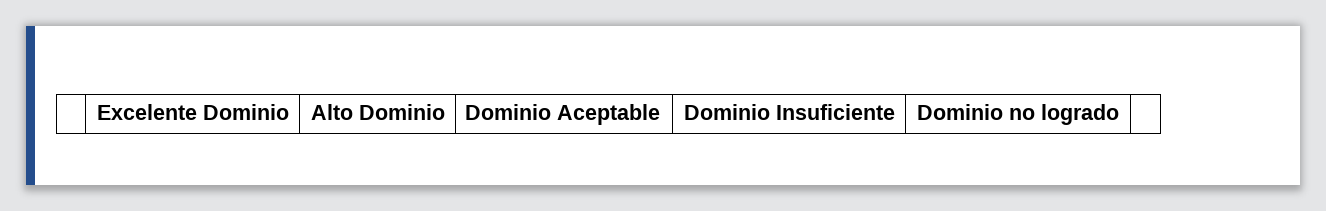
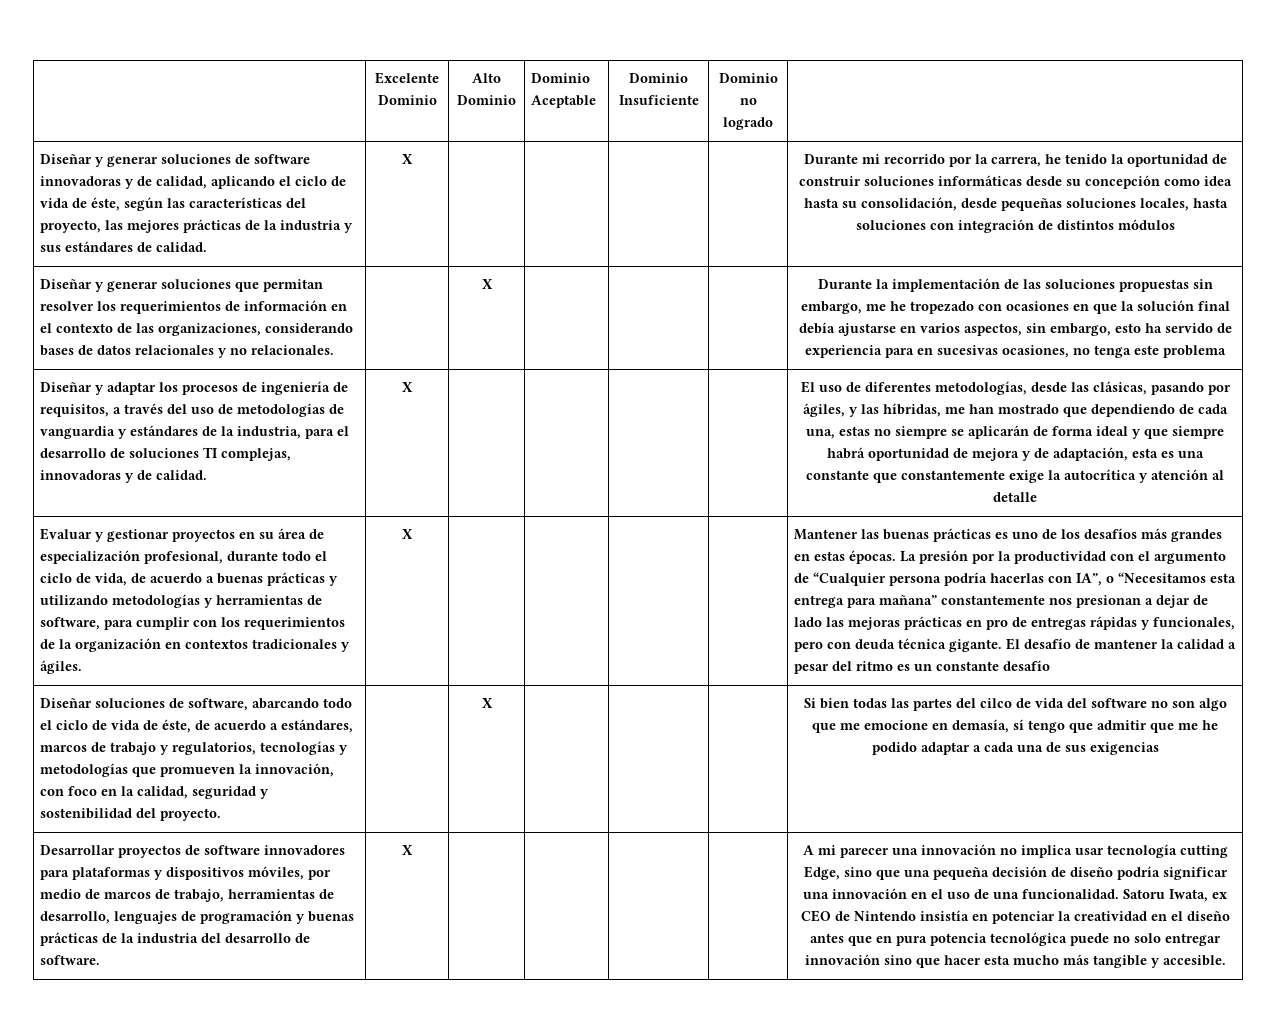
+ Diseñar y generar soluciones de software innovadoras y de calidad, aplicando el ciclo de vida de éste, según las características del proyecto, las mejores prácticas de la industria y sus estándares de calidad. | X | | | | | Durante mi recorrido por la carrera, he tenido la oportunidad de construir soluciones informáticas desde su concepción como idea hasta su consolidación, desde pequeñas soluciones locales, hasta soluciones con integración de distintos módulos
+ Diseñar y generar soluciones que permitan resolver los requerimientos de información en el contexto de las organizaciones, considerando bases de datos relacionales y no relacionales. | | X | | | | Durante la implementación de las soluciones propuestas sin embargo, me he tropezado con ocasiones en que la solución final debía ajustarse en varios aspectos, sin embargo, esto ha servido de experiencia para en sucesivas ocasiones, no tenga este problema
+ Diseñar y adaptar los procesos de ingeniería de requisitos, a través del uso de metodologías de vanguardia y estándares de la industria, para el desarrollo de soluciones TI complejas, innovadoras y de calidad. | X | | | | | El uso de diferentes metodologías, desde las clásicas, pasando por ágiles, y las híbridas, me han mostrado que dependiendo de cada una, estas no siempre se aplicarán de forma ideal y que siempre habrá oportunidad de mejora y de adaptación, esta es una constante que constantemente exige la autocrítica y atención al detalle
+ Evaluar y gestionar proyectos en su área de especialización profesional, durante todo el ciclo de vida, de acuerdo a buenas prácticas y utilizando metodologías y herramientas de software, para cumplir con los requerimientos de la organización en contextos tradicionales y ágiles. | X | | | | | Mantener las buenas prácticas es uno de los desafíos más grandes en estas épocas. La presión por la productividad con el argumento de “Cualquier persona podría hacerlas con IA”, o “Necesitamos esta entrega para mañana” constantemente nos presionan a dejar de lado las mejoras prácticas en pro de entregas rápidas y funcionales, pero con deuda técnica gigante. El desafío de mantener la calidad a pesar del ritmo es un constante desafío
+ Diseñar soluciones de software, abarcando todo el ciclo de vida de éste, de acuerdo a estándares, marcos de trabajo y regulatorios, tecnologías y metodologías que promueven la innovación, con foco en la calidad, seguridad y sostenibilidad del proyecto. | | X | | | | Si bien todas las partes del cilco de vida del software no son algo que me emocione en demasía, sí tengo que admitir que me he podido adaptar a cada una de sus exigencias
+ Desarrollar proyectos de software innovadores para plataformas y dispositivos móviles, por medio de marcos de trabajo, herramientas de desarrollo, lenguajes de programación y buenas prácticas de la industria del desarrollo de software. | X | | | | | A mi parecer una innovación no implica usar tecnología cutting Edge, sino que una pequeña decisión de diseño podría significar una innovación en el uso de una funcionalidad. Satoru Iwata, ex CEO de Nintendo insistía en potenciar la creatividad en el diseño antes que en pura potencia tecnológica puede no solo entregar innovación sino que hacer esta mucho más tangible y accesible.

